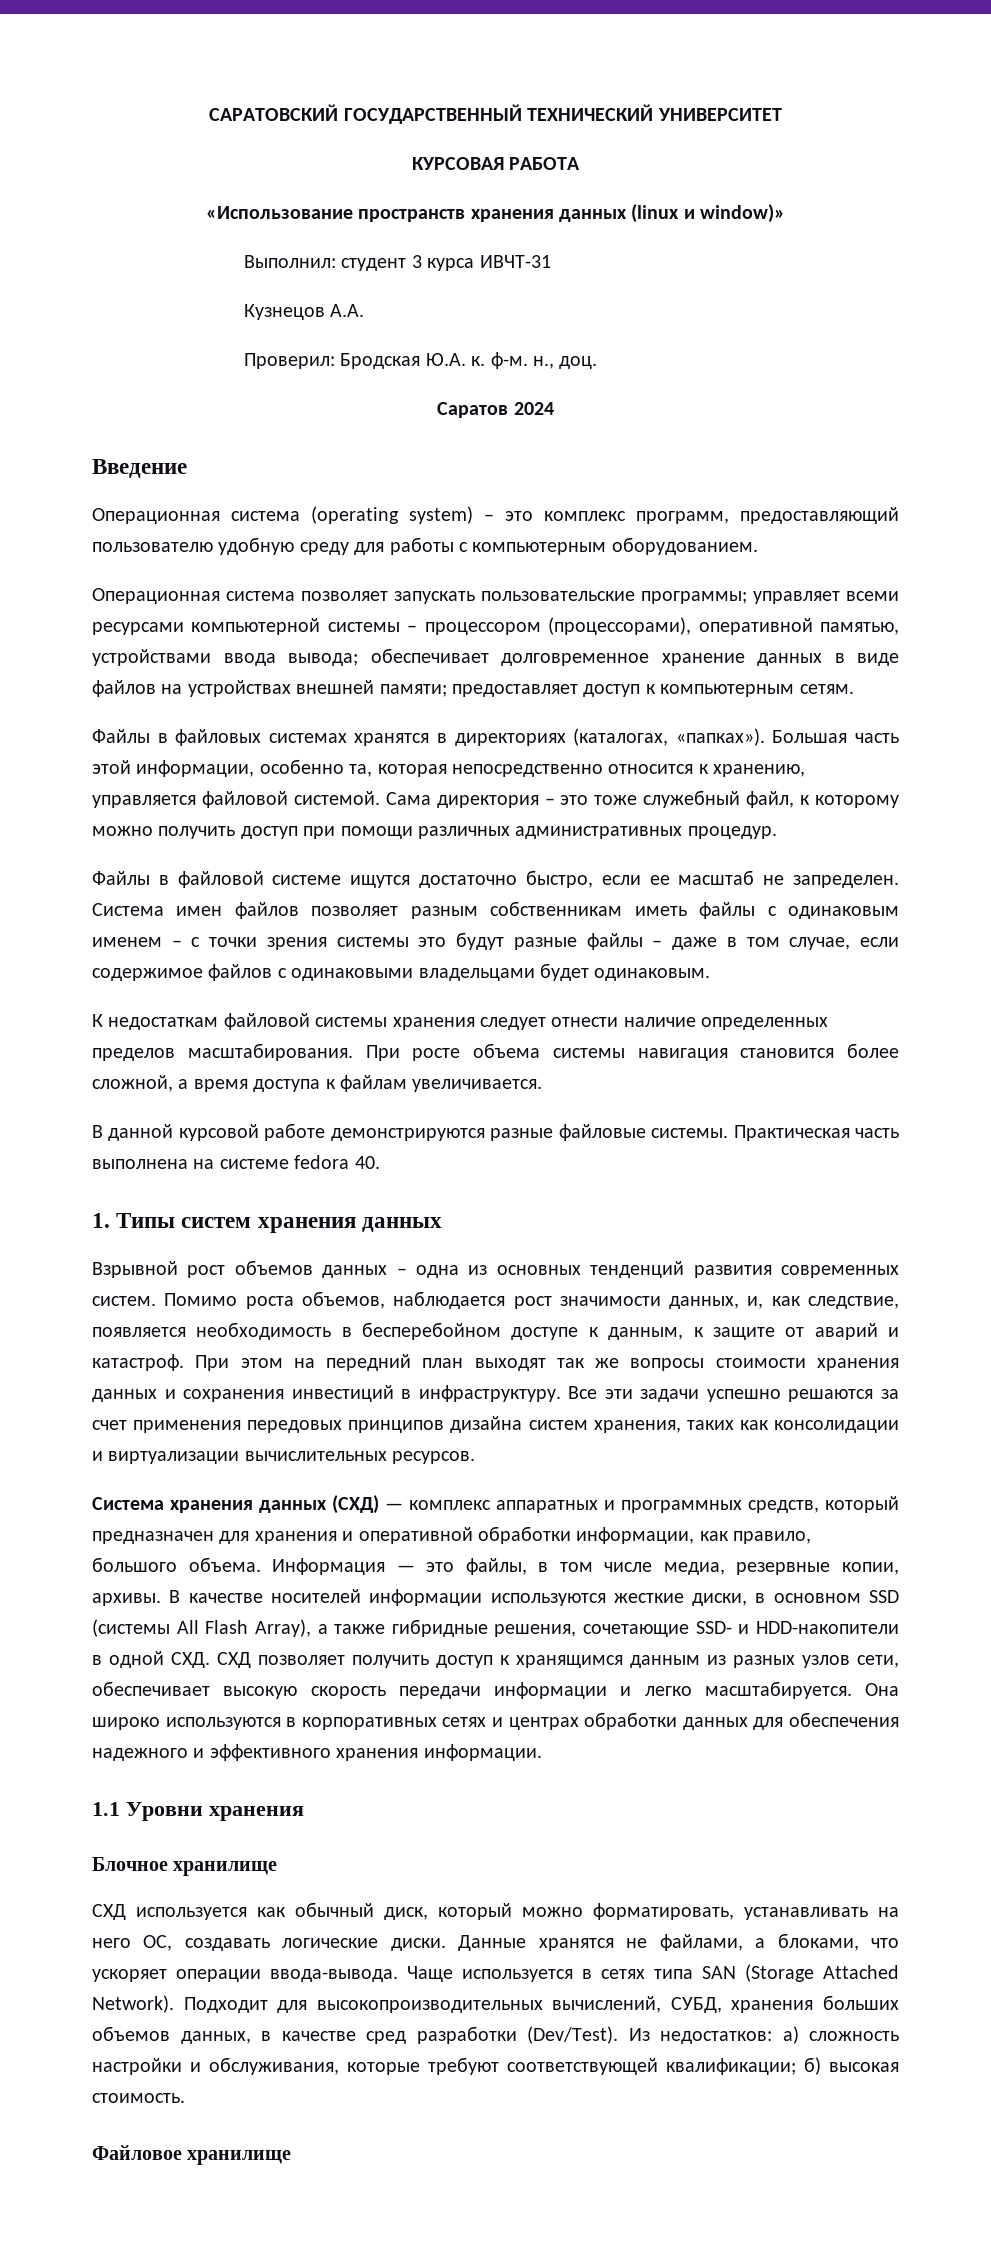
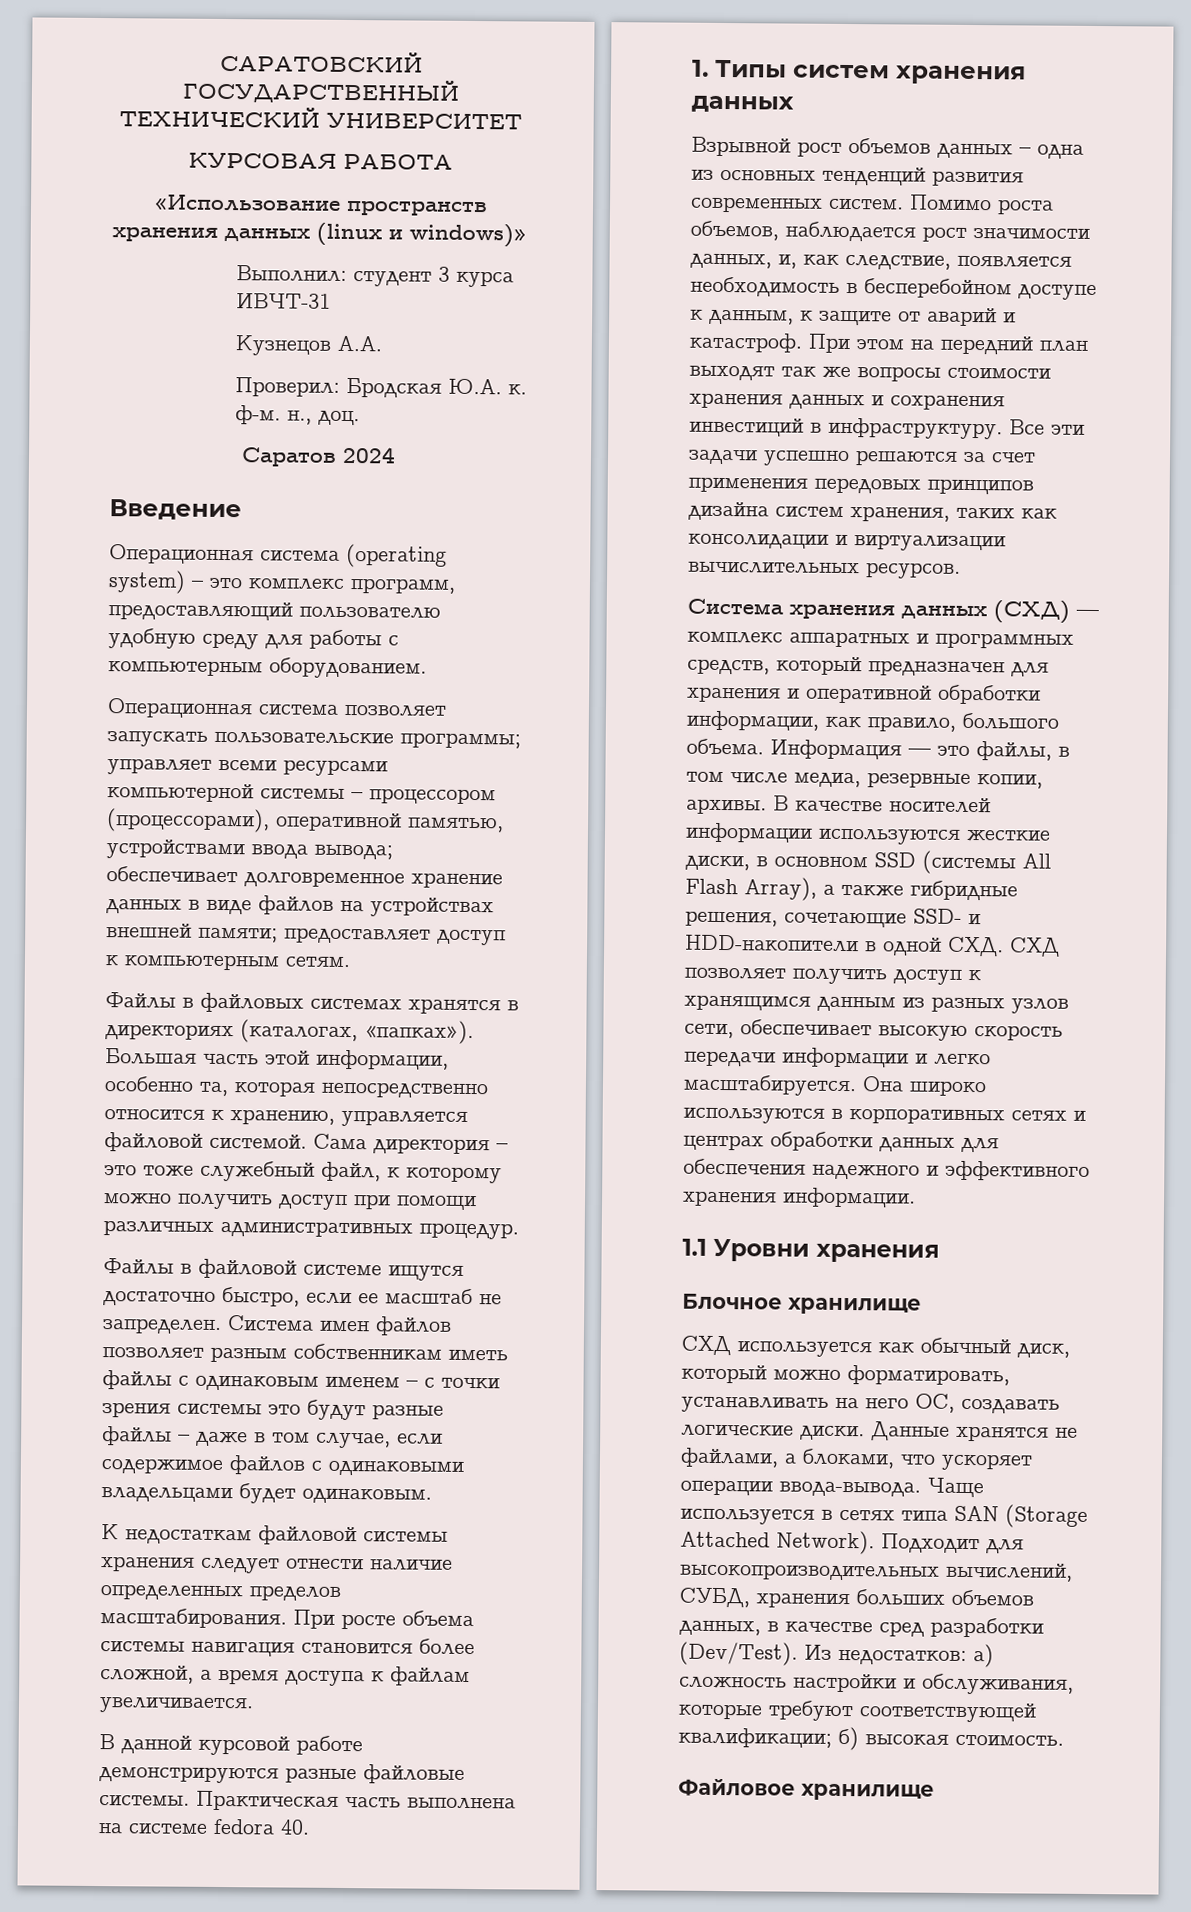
- «Использование пространств хранения данных (linux и window)»
+ «Использование пространств хранения данных (linux и windows)»

